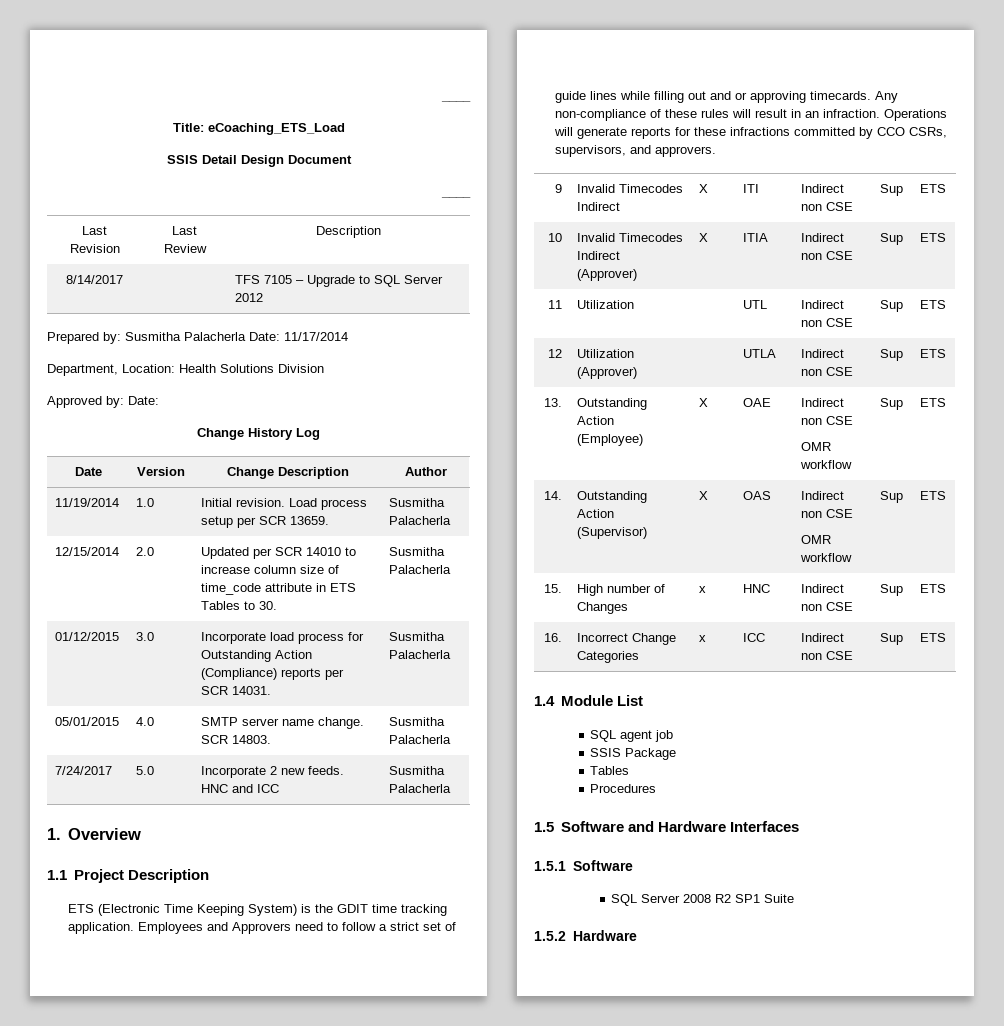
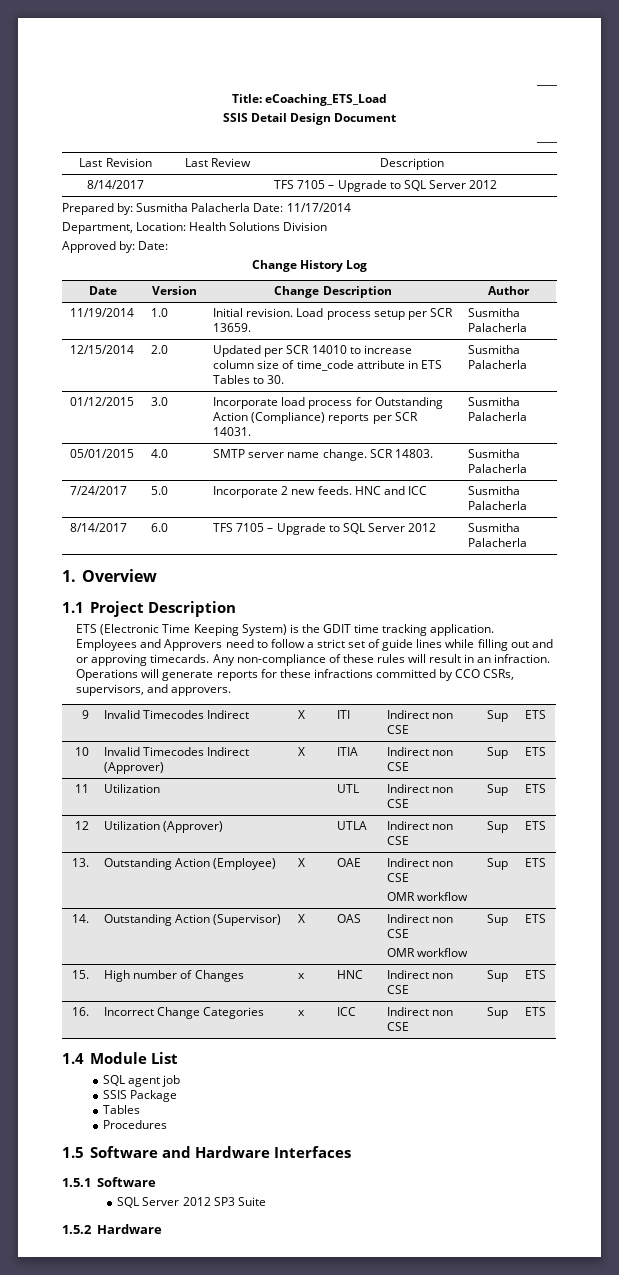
+ 8/14/2017 | 6.0 | TFS 7105 – Upgrade to SQL Server 2012 | Susmitha Palacherla
- SQL Server 2008 R2 SP1 Suite
+ SQL Server 2012 SP3 Suite

